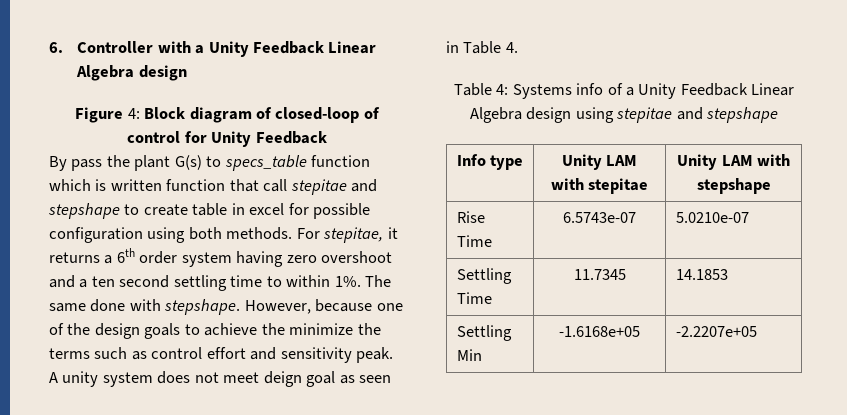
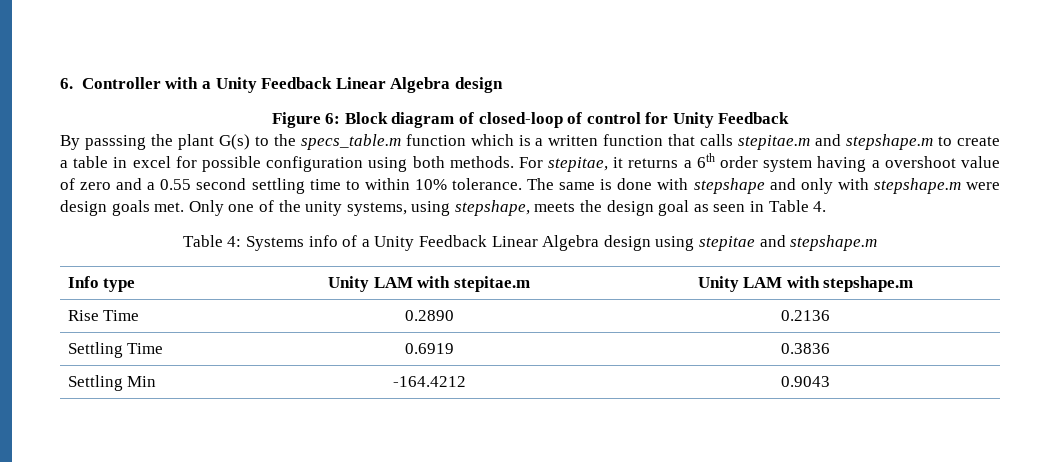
- Figure 4: Block diagram of closed-loop of control for Unity Feedback
+ Figure 6: Block diagram of closed-loop of control for Unity Feedback
- By pass the plant G(s) to specs_table function which is written function that call stepitae and stepshape to create table in excel for possible configuration using both methods.
+ By passsing the plant G(s) to the specs_table.m function which is a written function that calls stepitae.m and stepshape.m to create a table in excel for possible configuration using both methods.
- For stepitae, it returns a 6th order system having zero overshoot and a ten second settling time to within 1%.
+ For stepitae, it returns a 6th order system having a overshoot value of zero and a 0.55 second settling time to within 10% tolerance.
- The same done with stepshape. However, because one of the design goals to achieve the minimize the terms such as control effort and sensitivity peak. A unity system does not meet deign goal as seen in Table 4.
+ The same is done with stepshape and only with stepshape.m were design goals met. Only one of the unity systems, using stepshape, meets the design goal as seen in Table 4.
- Table 4: Systems info of a Unity Feedback Linear Algebra design using stepitae and stepshape
+ Table 4: Systems info of a Unity Feedback Linear Algebra design using stepitae and stepshape.m
- Info type | Unity LAM with stepitae | Unity LAM with stepshape
+ Info type | Unity LAM with stepitae.m | Unity LAM with stepshape.m
- Rise Time | 6.5743e-07 | 5.0210e-07
+ Rise Time | 0.2890 | 0.2136
- Settling Time | 11.7345 | 14.1853
+ Settling Time | 0.6919 | 0.3836
- Settling Min | -1.6168e+05 | -2.2207e+05
+ Settling Min | -164.4212 | 0.9043

